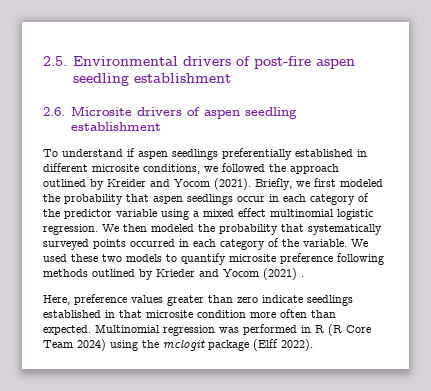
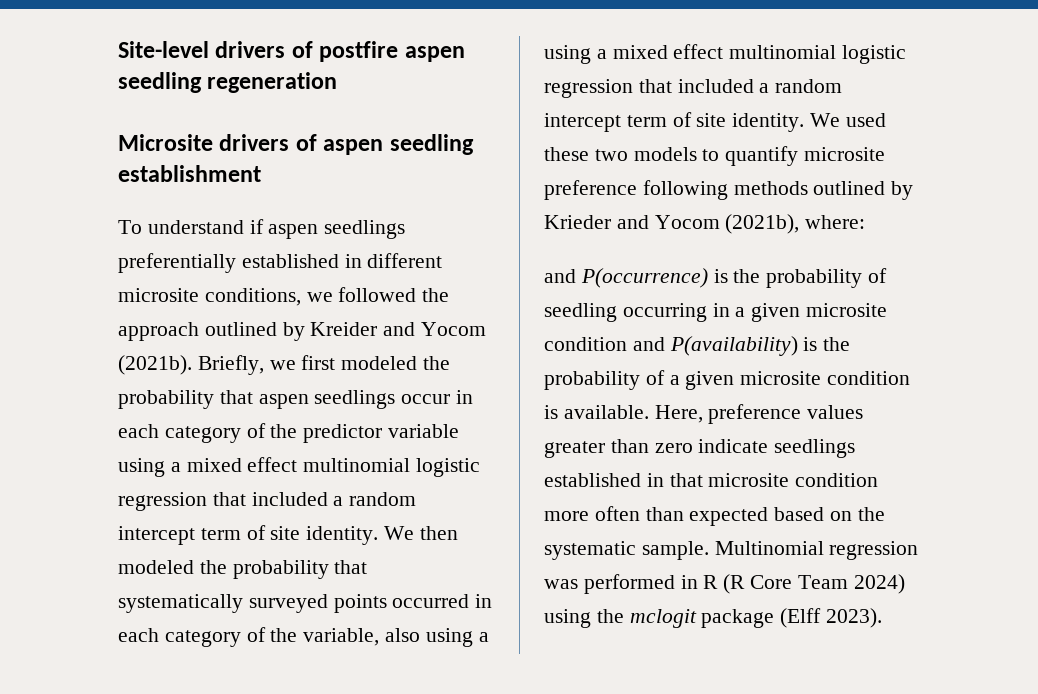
- 2.5. Environmental drivers of post-fire aspen seedling establishment
- 2.6. Microsite drivers of aspen seedling establishment
+ Site-level drivers of postfire aspen seedling regeneration
+ Microsite drivers of aspen seedling establishment
- To understand if aspen seedlings preferentially established in different microsite conditions, we followed the approach outlined by Kreider and Yocom (2021).
+ To understand if aspen seedlings preferentially established in different microsite conditions, we followed the approach outlined by Kreider and Yocom (2021b).
- Briefly, we first modeled the probability that aspen seedlings occur in each category of the predictor variable using a mixed effect multinomial logistic regression.
+ Briefly, we first modeled the probability that aspen seedlings occur in each category of the predictor variable using a mixed effect multinomial logistic regression that included a random intercept term of site identity.
- We then modeled the probability that systematically surveyed points occurred in each category of the variable.
+ We then modeled the probability that systematically surveyed points occurred in each category of the variable, also using a using a mixed effect multinomial logistic regression that included a random intercept term of site identity.
- We used these two models to quantify microsite preference following methods outlined by Krieder and Yocom (2021) .
- Here, preference values greater than zero indicate seedlings established in that microsite condition more often than expected.
+ We used these two models to quantify microsite preference following methods outlined by Krieder and Yocom (2021b), where:
+ and P(occurrence) is the probability of seedling occurring in a given microsite condition and P(availability) is the probability of a given microsite condition is available. Here, preference values greater than zero indicate seedlings established in that microsite condition more often than expected based on the systematic sample.
- Multinomial regression was performed in R (R Core Team 2024) using the mclogit package (Elff 2022).
+ Multinomial regression was performed in R (R Core Team 2024) using the mclogit package (Elff 2023).

